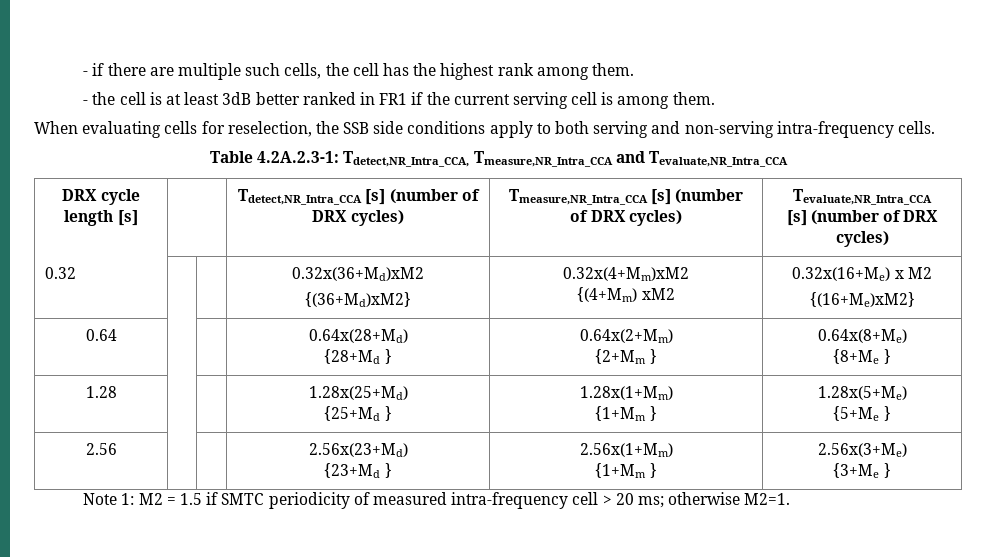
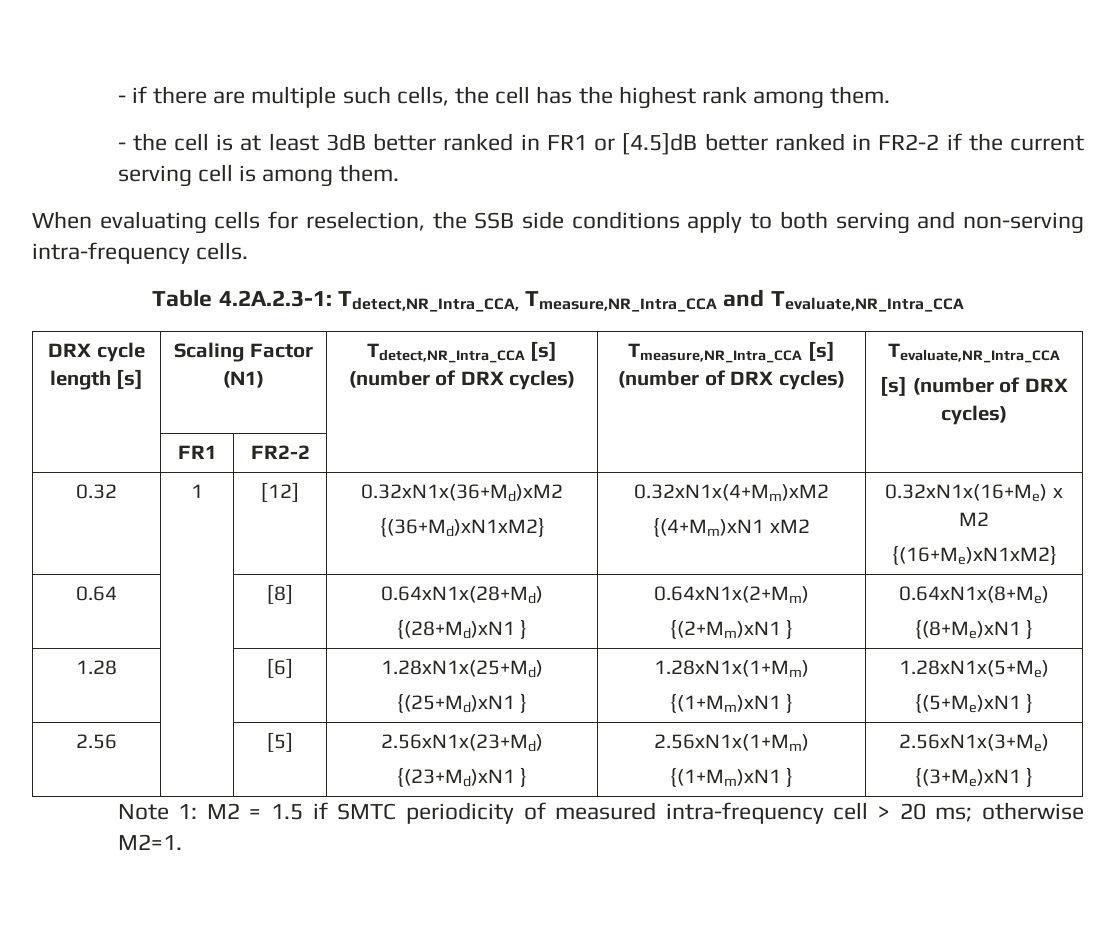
- - the cell is at least 3dB better ranked in FR1 if the current serving cell is among them.
+ - the cell is at least 3dB better ranked in FR1 or [4.5]dB better ranked in FR2-2 if the current serving cell is among them.
- DRX cycle length [s] | | Tdetect,NR_Intra_CCA [s] (number of DRX cycles) | Tmeasure,NR_Intra_CCA [s] (number of DRX cycles) | Tevaluate,NR_Intra_CCA
+ DRX cycle length [s] | Scaling Factor (N1) | Tdetect,NR_Intra_CCA [s] (number of DRX cycles) | Tmeasure,NR_Intra_CCA [s] (number of DRX cycles) | Tevaluate,NR_Intra_CCA
- 0.32 | | | 0.32x(36+Md)xM2
- {(36+Md)xM2} | 0.32x(4+Mm)xM2
- {(4+Mm) xM2 | 0.32x(16+Me) x M2
- {(16+Me)xM2}
+ | FR1 | FR2-2 | | |
+ 0.32 | 1 | [12] | 0.32xN1x(36+Md)xM2
+ {(36+Md)xN1xM2} | 0.32xN1x(4+Mm)xM2
+ {(4+Mm)xN1 xM2 | 0.32xN1x(16+Me) x M2
+ {(16+Me)xN1xM2}
- 0.64 | | | 0.64x(28+Md)
- {28+Md } | 0.64x(2+Mm)
- {2+Mm } | 0.64x(8+Me)
- {8+Me }
+ 0.64 | | [8] | 0.64xN1x(28+Md)
+ {(28+Md)xN1 } | 0.64xN1x(2+Mm)
+ {(2+Mm)xN1 } | 0.64xN1x(8+Me)
+ {(8+Me)xN1 }
- 1.28 | | | 1.28x(25+Md)
- {25+Md } | 1.28x(1+Mm)
- {1+Mm } | 1.28x(5+Me)
- {5+Me }
+ 1.28 | | [6] | 1.28xN1x(25+Md)
+ {(25+Md)xN1 } | 1.28xN1x(1+Mm)
+ {(1+Mm)xN1 } | 1.28xN1x(5+Me)
+ {(5+Me)xN1 }
- 2.56 | | | 2.56x(23+Md)
- {23+Md } | 2.56x(1+Mm)
- {1+Mm } | 2.56x(3+Me)
- {3+Me }
+ 2.56 | | [5] | 2.56xN1x(23+Md)
+ {(23+Md)xN1 } | 2.56xN1x(1+Mm)
+ {(1+Mm)xN1 } | 2.56xN1x(3+Me)
+ {(3+Me)xN1 }

